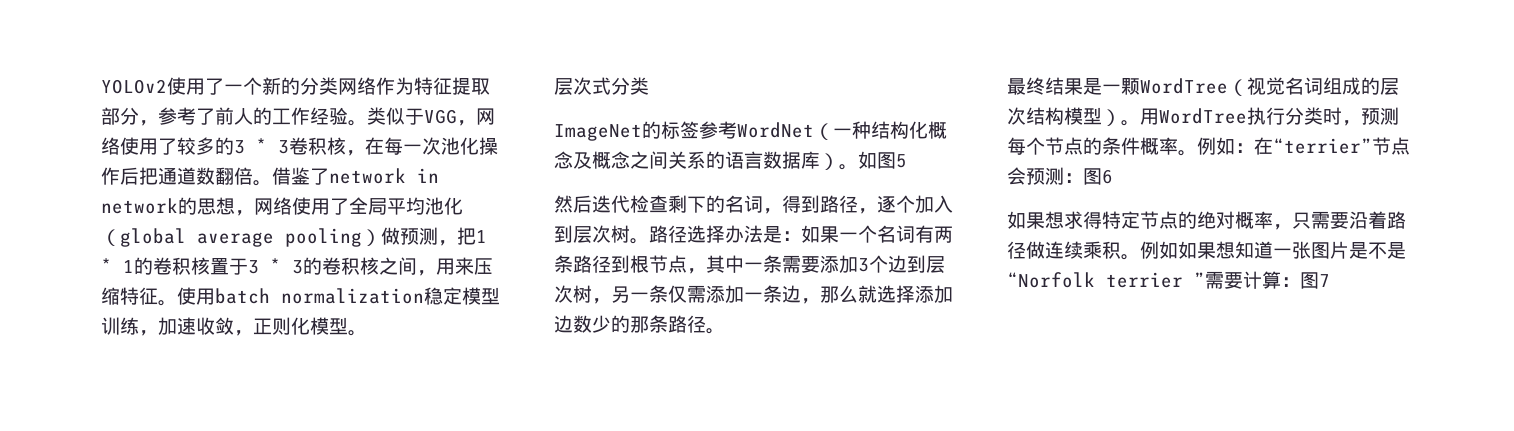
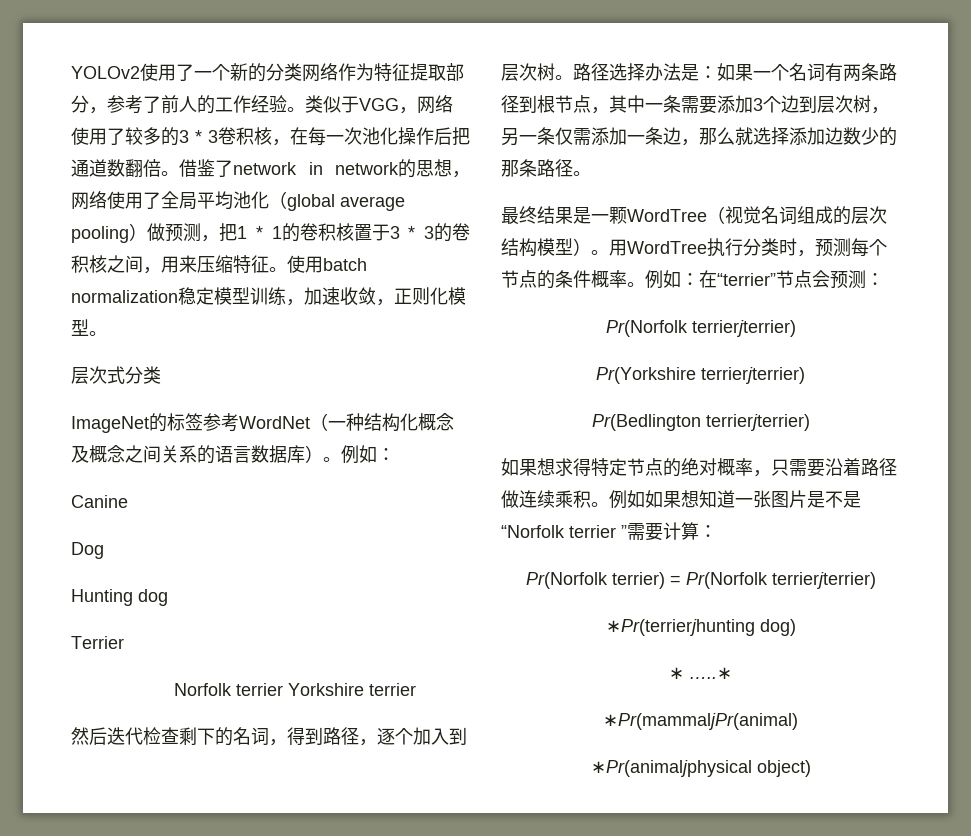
- ImageNet的标签参考WordNet（一种结构化概念及概念之间关系的语言数据库）。如图5
+ ImageNet的标签参考WordNet（一种结构化概念及概念之间关系的语言数据库）。例如：
+ Canine
+ Dog
+ Hunting dog
+ Terrier
+ Norfolk terrier Yorkshire terrier
- 例如：在“terrier”节点会预测：图6
+ 例如：在“terrier”节点会预测：
+ Pr(Norfolk terrierjterrier)
+ Pr(Yorkshire terrierjterrier)
+ Pr(Bedlington terrierjterrier)
- 例如如果想知道一张图片是不是“Norfolk terrier ”需要计算：图7
+ 例如如果想知道一张图片是不是“Norfolk terrier ”需要计算：
+ Pr(Norfolk terrier) = Pr(Norfolk terrierjterrier)
+ ∗Pr(terrierjhunting dog)
+ ∗ …..∗
+ ∗Pr(mammaljPr(animal)
+ ∗Pr(animaljphysical object)

